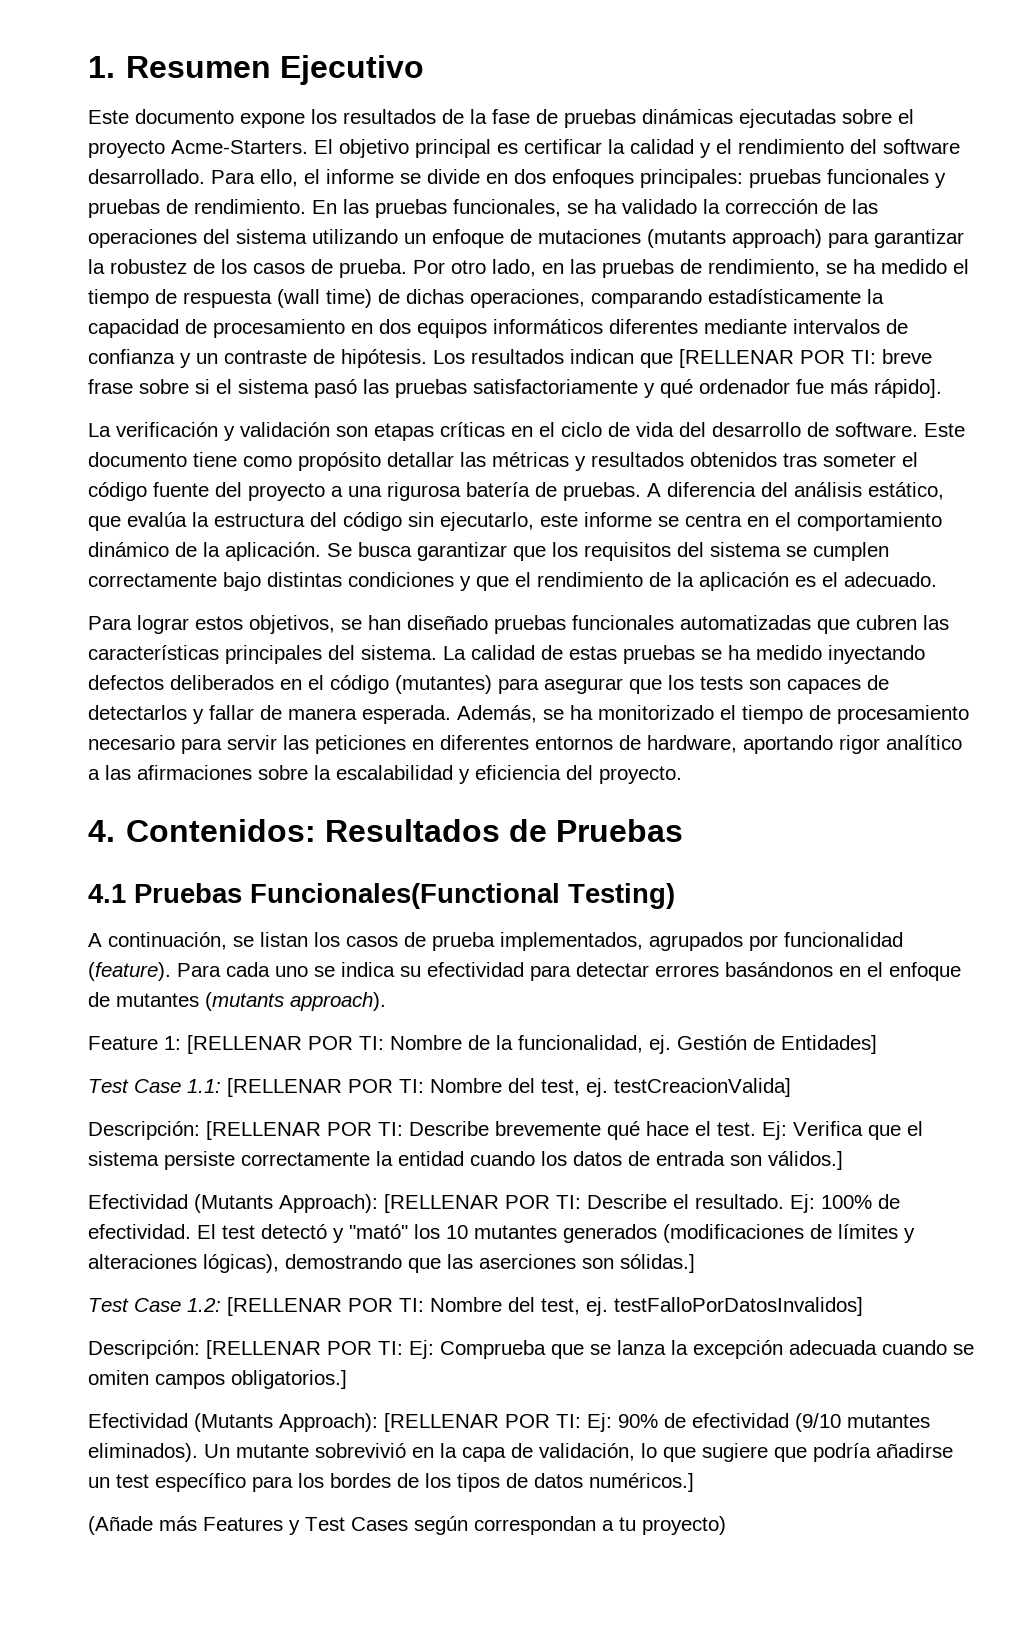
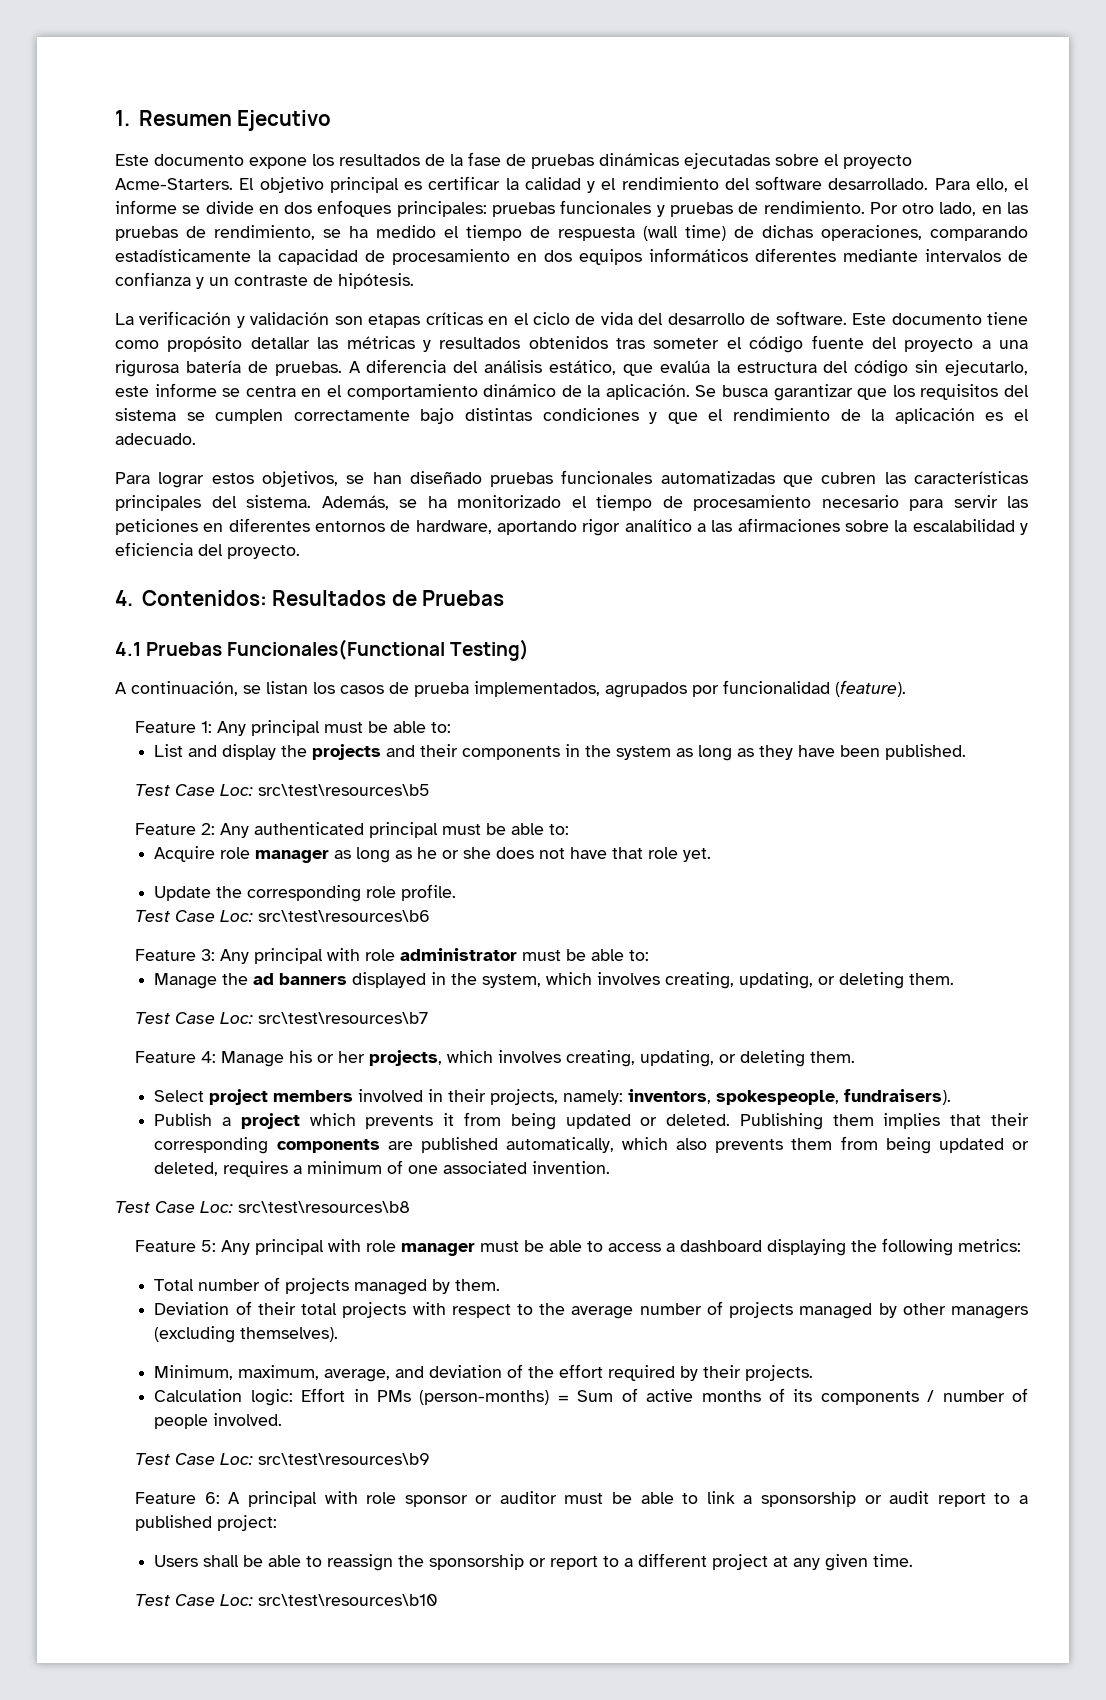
- En las pruebas funcionales, se ha validado la corrección de las operaciones del sistema utilizando un enfoque de mutaciones (mutants approach) para garantizar la robustez de los casos de prueba.
- Los resultados indican que [RELLENAR POR TI: breve frase sobre si el sistema pasó las pruebas satisfactoriamente y qué ordenador fue más rápido].
- La calidad de estas pruebas se ha medido inyectando defectos deliberados en el código (mutantes) para asegurar que los tests son capaces de detectarlos y fallar de manera esperada.
- A continuación, se listan los casos de prueba implementados, agrupados por funcionalidad (feature). Para cada uno se indica su efectividad para detectar errores basándonos en el enfoque de mutantes (mutants approach).
- Feature 1: [RELLENAR POR TI: Nombre de la funcionalidad, ej. Gestión de Entidades]
- Test Case 1.1: [RELLENAR POR TI: Nombre del test, ej. testCreacionValida]
- Descripción: [RELLENAR POR TI: Describe brevemente qué hace el test. Ej: Verifica que el sistema persiste correctamente la entidad cuando los datos de entrada son válidos.]
- Efectividad (Mutants Approach): [RELLENAR POR TI: Describe el resultado. Ej: 100% de efectividad. El test detectó y "mató" los 10 mutantes generados (modificaciones de límites y alteraciones lógicas), demostrando que las aserciones son sólidas.]
- Test Case 1.2: [RELLENAR POR TI: Nombre del test, ej. testFalloPorDatosInvalidos]
- Descripción: [RELLENAR POR TI: Ej: Comprueba que se lanza la excepción adecuada cuando se omiten campos obligatorios.]
- Efectividad (Mutants Approach): [RELLENAR POR TI: Ej: 90% de efectividad (9/10 mutantes eliminados). Un mutante sobrevivió en la capa de validación, lo que sugiere que podría añadirse un test específico para los bordes de los tipos de datos numéricos.]
- (Añade más Features y Test Cases según correspondan a tu proyecto)
+ A continuación, se listan los casos de prueba implementados, agrupados por funcionalidad (feature).
+ Feature 1: Any principal must be able to:
+ List and display the projects and their components in the system as long as they have been published.
+ Test Case Loc: src\test\resources\b5
+ Feature 2: Any authenticated principal must be able to:
+ Acquire role manager as long as he or she does not have that role yet.
+ Update the corresponding role profile.
+ Test Case Loc: src\test\resources\b6
+ Feature 3: Any principal with role administrator must be able to:
+ Manage the ad banners displayed in the system, which involves creating, updating, or deleting them.
+ Test Case Loc: src\test\resources\b7
+ Feature 4: Manage his or her projects, which involves creating, updating, or deleting them.
+ Select project members involved in their projects, namely: inventors, spokespeople, fundraisers).
+ Publish a project which prevents it from being updated or deleted. Publishing them implies that their corresponding components are published automatically, which also prevents them from being updated or deleted, requires a minimum of one associated invention.
+ Test Case Loc: src\test\resources\b8
+ Feature 5: Any principal with role manager must be able to access a dashboard displaying the following metrics:
+ Total number of projects managed by them.
+ Deviation of their total projects with respect to the average number of projects managed by other managers (excluding themselves).
+ Minimum, maximum, average, and deviation of the effort required by their projects.
+ Calculation logic: Effort in PMs (person-months) = Sum of active months of its components / number of people involved.
+ Test Case Loc: src\test\resources\b9
+ Feature 6: A principal with role sponsor or auditor must be able to link a sponsorship or audit report to a published project:
+ Users shall be able to reassign the sponsorship or report to a different project at any given time.
+ Test Case Loc: src\test\resources\b10

